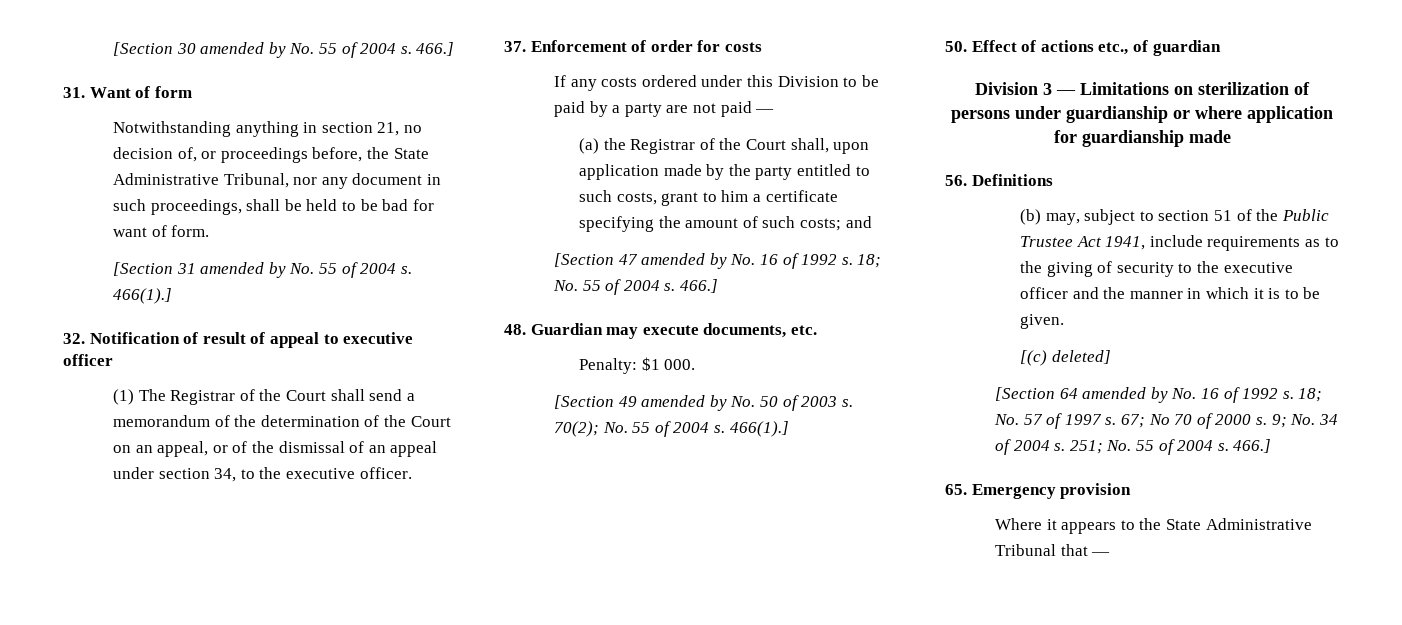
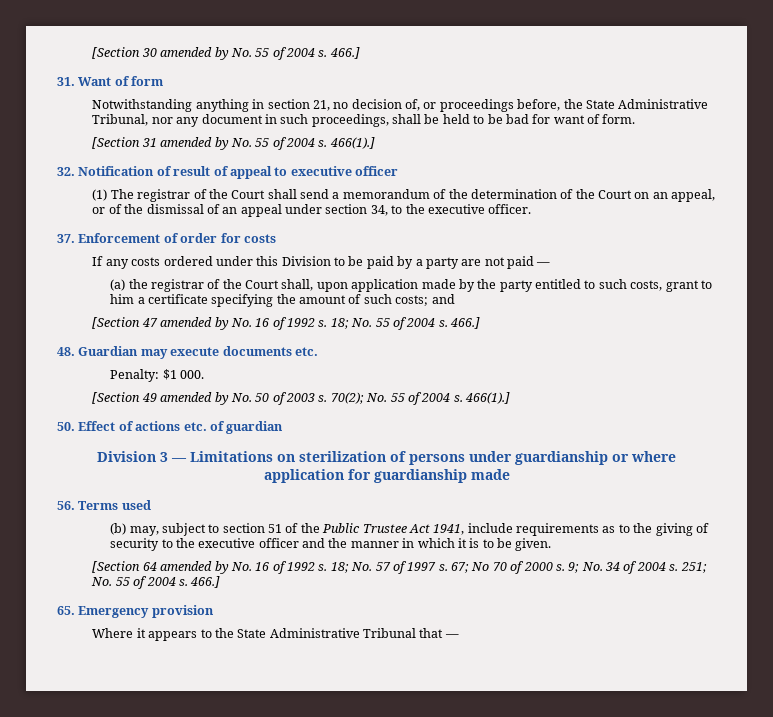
- (1) The Registrar of the Court shall send a memorandum of the determination of the Court on an appeal, or of the dismissal of an appeal under section 34, to the executive officer.
+ (1) The registrar of the Court shall send a memorandum of the determination of the Court on an appeal, or of the dismissal of an appeal under section 34, to the executive officer.
- (a) the Registrar of the Court shall, upon application made by the party entitled to such costs, grant to him a certificate specifying the amount of such costs; and
+ (a) the registrar of the Court shall, upon application made by the party entitled to such costs, grant to him a certificate specifying the amount of such costs; and
- 48. Guardian may execute documents, etc.
+ 48. Guardian may execute documents etc.
- 50. Effect of actions etc., of guardian
+ 50. Effect of actions etc. of guardian
- 56. Definitions
+ 56. Terms used
- [(c) deleted]

